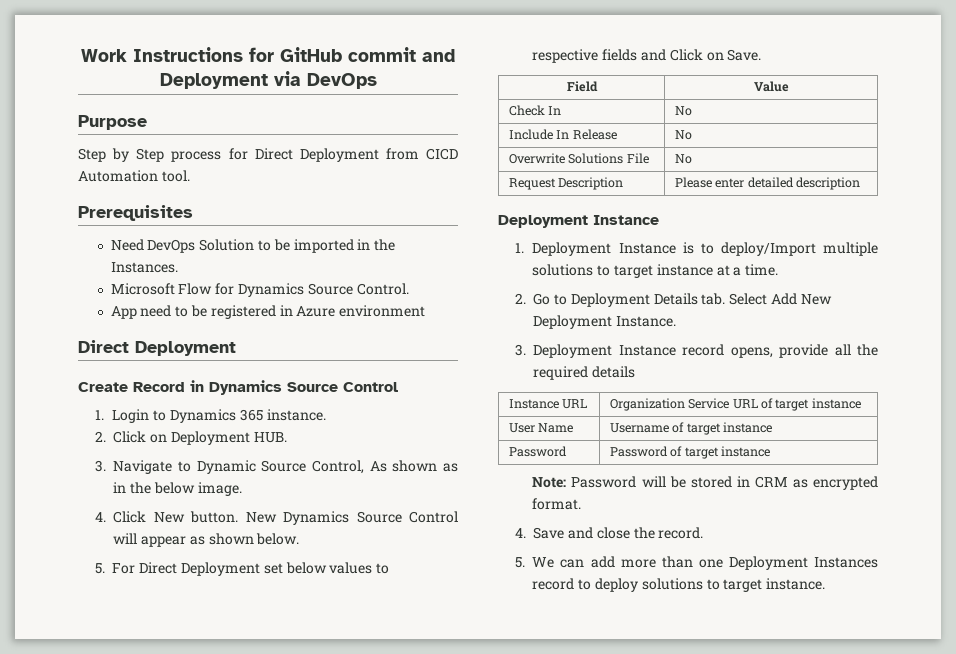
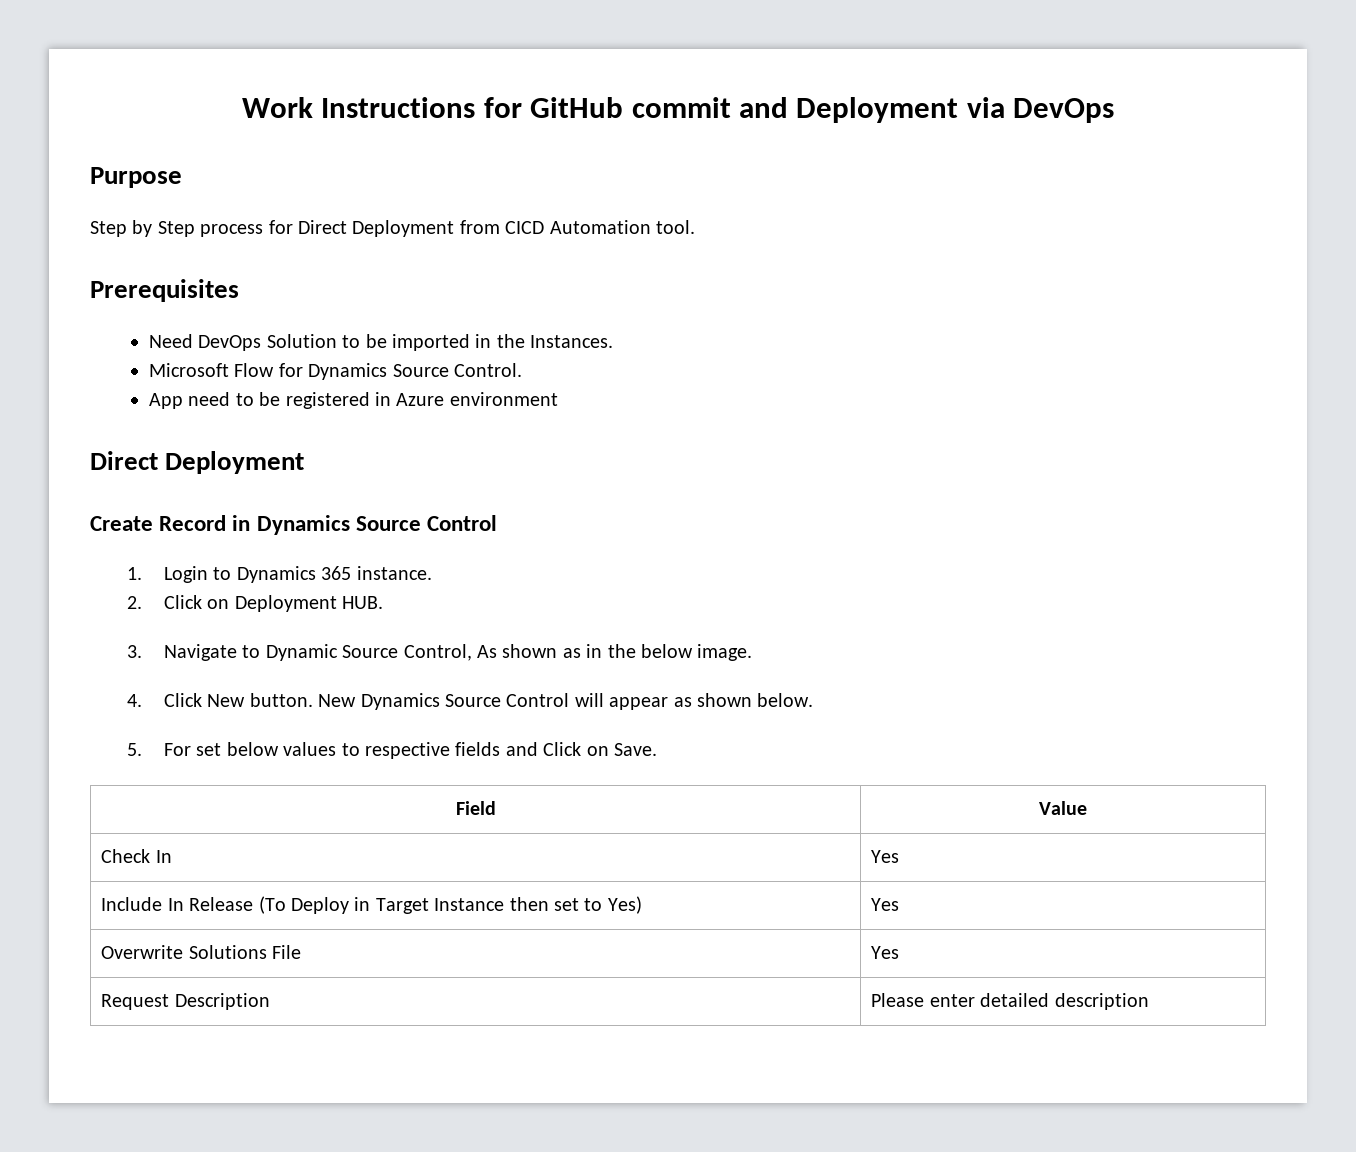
- 5. For Direct Deployment set below values to respective fields and Click on Save.
+ 5. For set below values to respective fields and Click on Save.
- Check In | No
+ Check In | Yes
- Include In Release | No
+ Include In Release (To Deploy in Target Instance then set to Yes) | Yes
- Overwrite Solutions File | No
+ Overwrite Solutions File | Yes
  Request Description | Please enter detailed description
- Deployment Instance
- 1. Deployment Instance is to deploy/Import multiple solutions to target instance at a time.
- 2. Go to Deployment Details tab. Select Add New Deployment Instance.
- 3. Deployment Instance record opens, provide all the required details
- Instance URL | Organization Service URL of target instance
- User Name | Username of target instance
- Password | Password of target instance
- Note: Password will be stored in CRM as encrypted format.
- 4. Save and close the record.
- 5. We can add more than one Deployment Instances record to deploy solutions to target instance.

